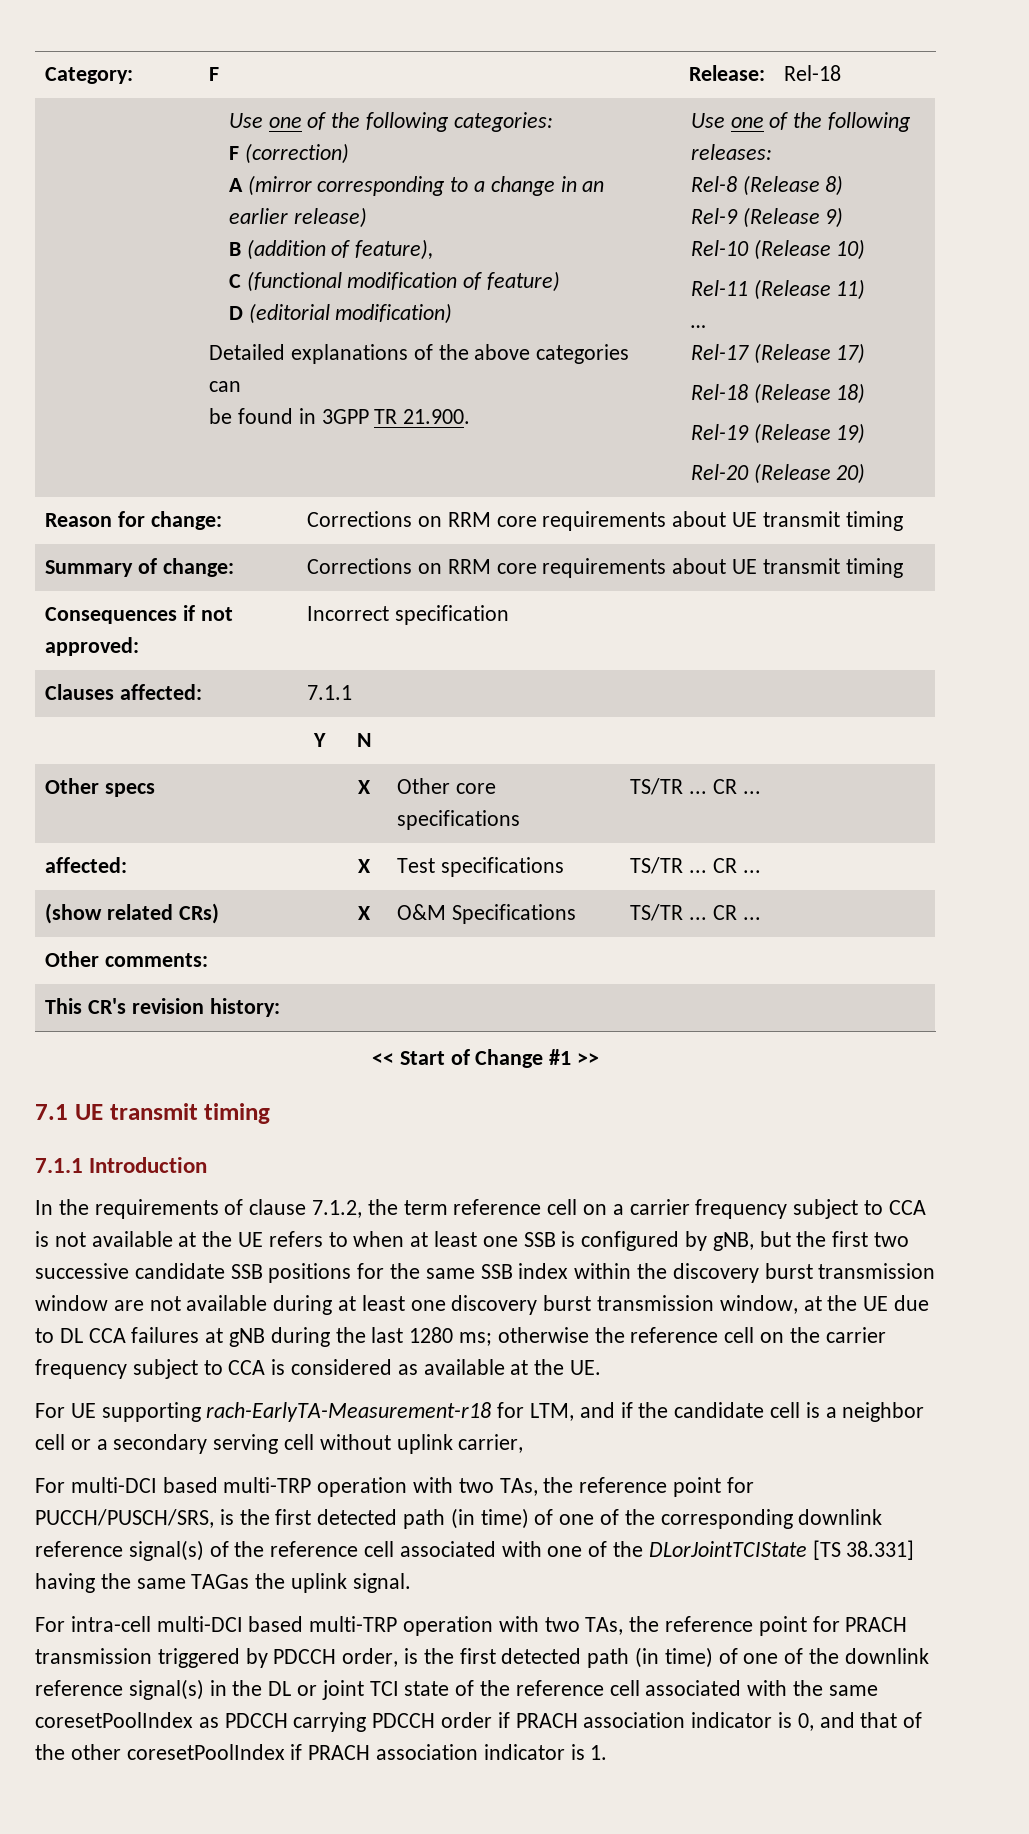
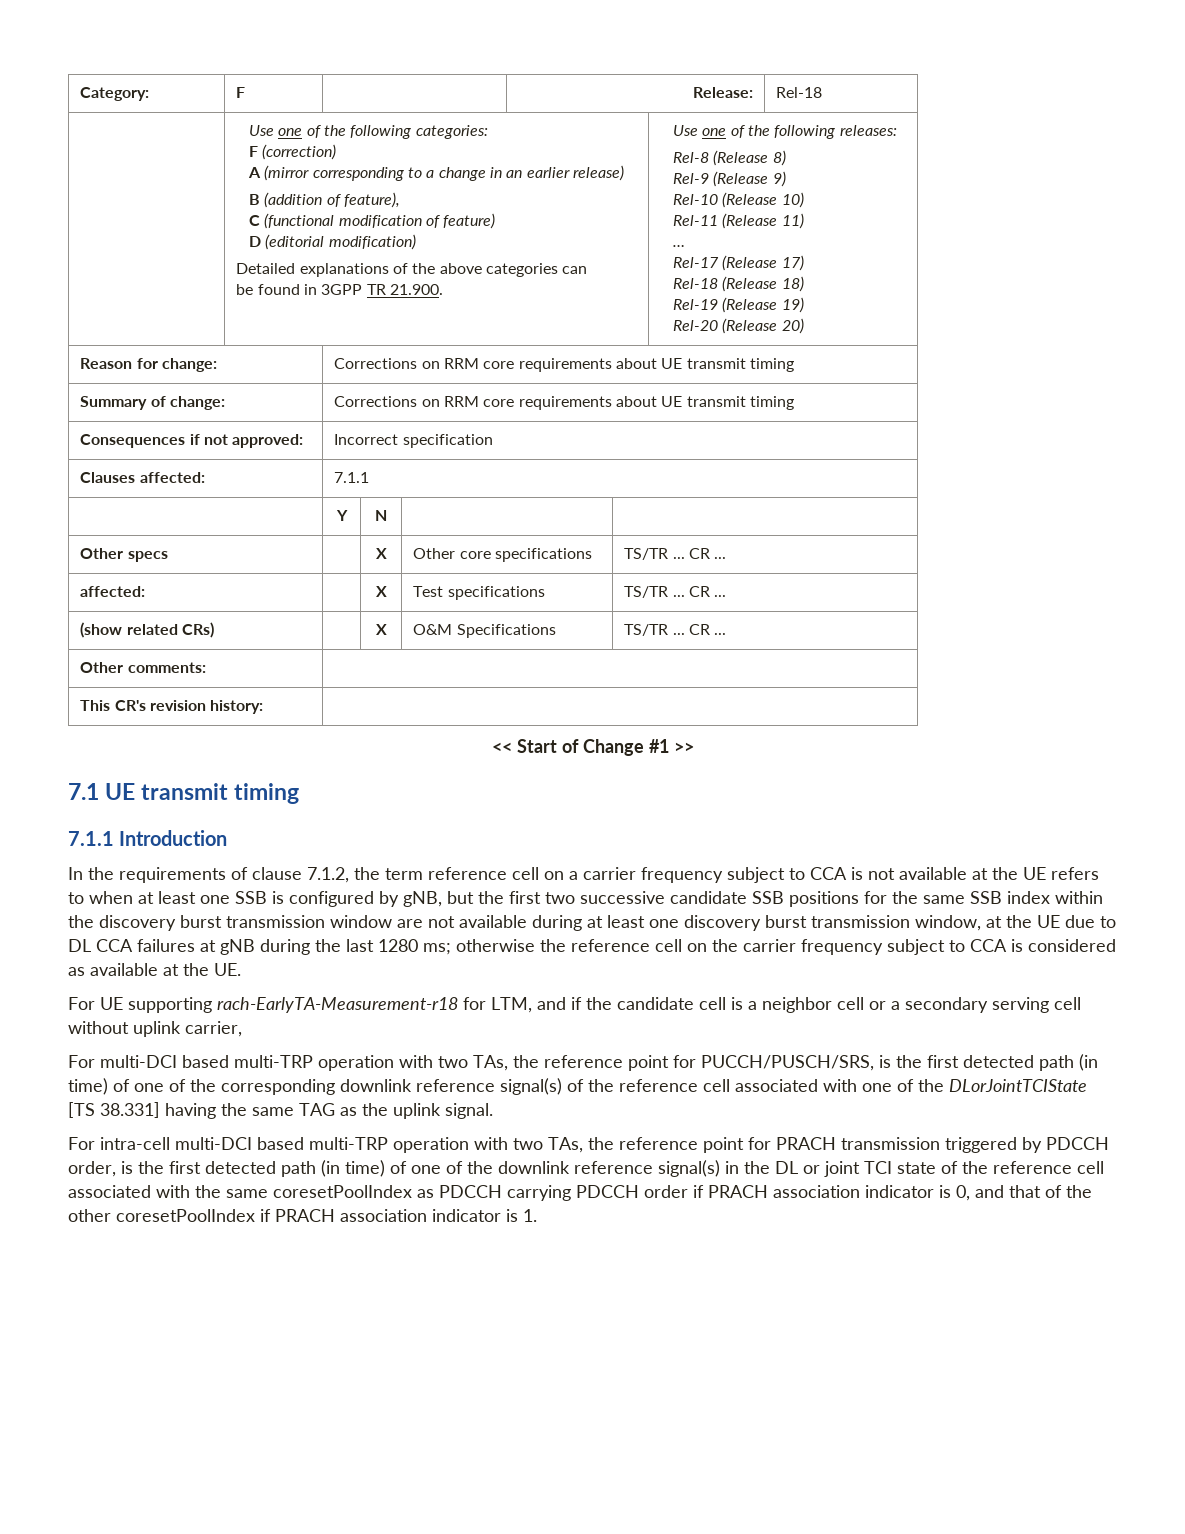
- For multi-DCI based multi-TRP operation with two TAs, the reference point for PUCCH/PUSCH/SRS, is the first detected path (in time) of one of the corresponding downlink reference signal(s) of the reference cell associated with one of the DLorJointTCIState [TS 38.331] having the same TAGas the uplink signal.
+ For multi-DCI based multi-TRP operation with two TAs, the reference point for PUCCH/PUSCH/SRS, is the first detected path (in time) of one of the corresponding downlink reference signal(s) of the reference cell associated with one of the DLorJointTCIState [TS 38.331] having the same TAG as the uplink signal.

